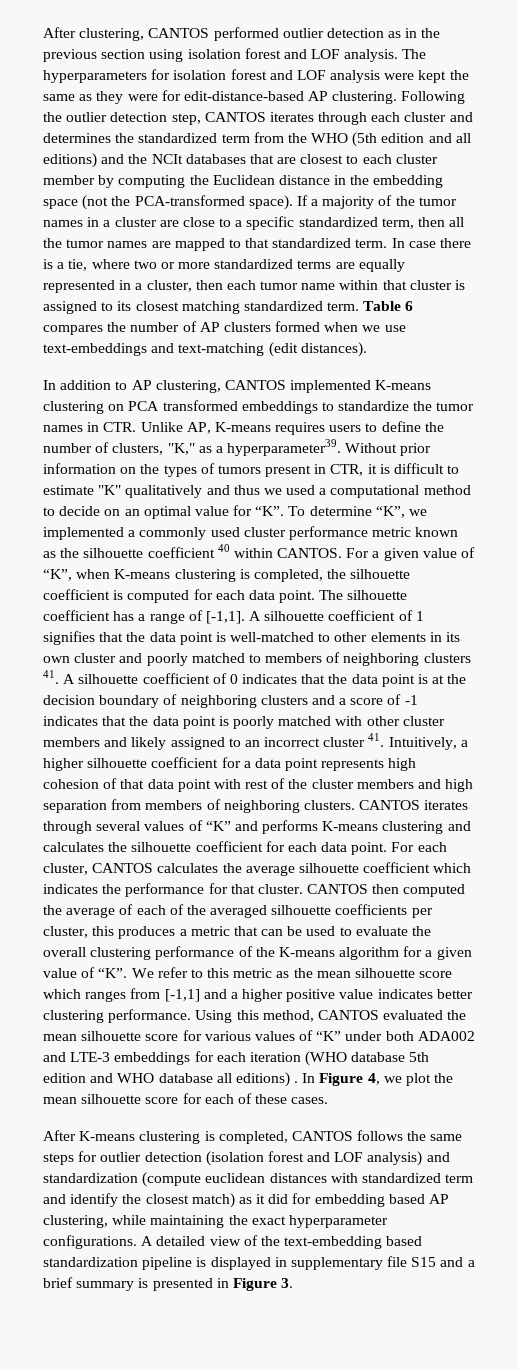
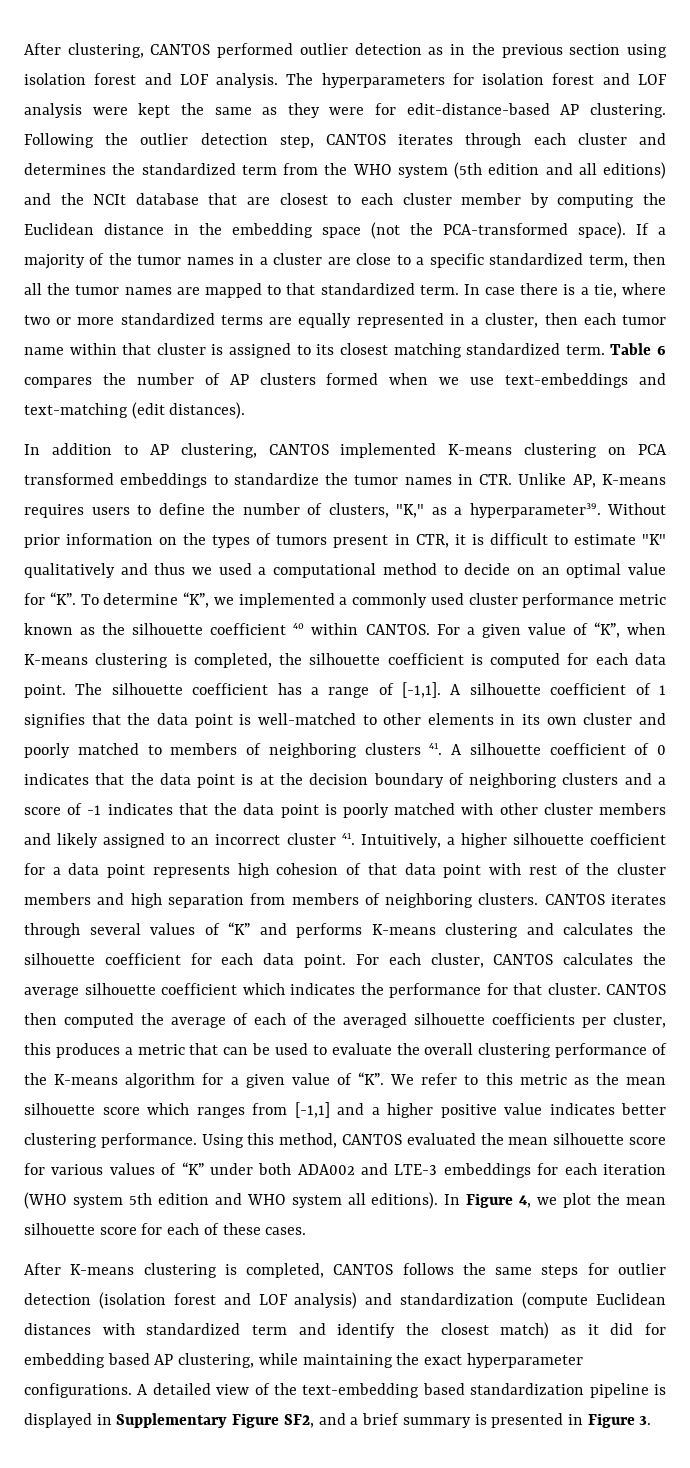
- Following the outlier detection step, CANTOS iterates through each cluster and determines the standardized term from the WHO (5th edition and all editions) and the NCIt databases that are closest to each cluster member by computing the Euclidean distance in the embedding space (not the PCA-transformed space).
+ Following the outlier detection step, CANTOS iterates through each cluster and determines the standardized term from the WHO system (5th edition and all editions) and the NCIt database that are closest to each cluster member by computing the Euclidean distance in the embedding space (not the PCA-transformed space).
- Using this method, CANTOS evaluated the mean silhouette score for various values of “K” under both ADA002 and LTE-3 embeddings for each iteration (WHO database 5th edition and WHO database all editions) .
+ Using this method, CANTOS evaluated the mean silhouette score for various values of “K” under both ADA002 and LTE-3 embeddings for each iteration (WHO system 5th edition and WHO system all editions).
- After K-means clustering is completed, CANTOS follows the same steps for outlier detection (isolation forest and LOF analysis) and standardization (compute euclidean distances with standardized term and identify the closest match) as it did for embedding based AP clustering, while maintaining the exact hyperparameter configurations.
+ After K-means clustering is completed, CANTOS follows the same steps for outlier detection (isolation forest and LOF analysis) and standardization (compute Euclidean distances with standardized term and identify the closest match) as it did for embedding based AP clustering, while maintaining the exact hyperparameter configurations.
- A detailed view of the text-embedding based standardization pipeline is displayed in supplementary file S15 and a brief summary is presented in Figure 3.
+ A detailed view of the text-embedding based standardization pipeline is displayed in Supplementary Figure SF2, and a brief summary is presented in Figure 3.

